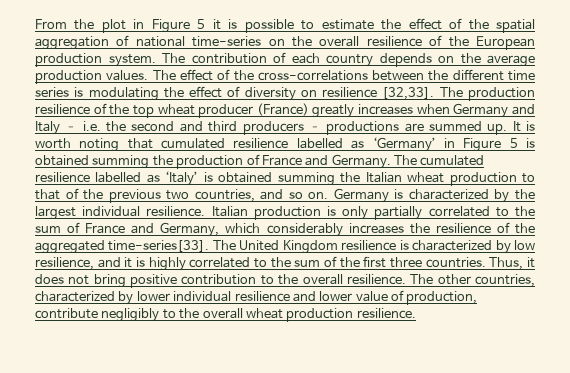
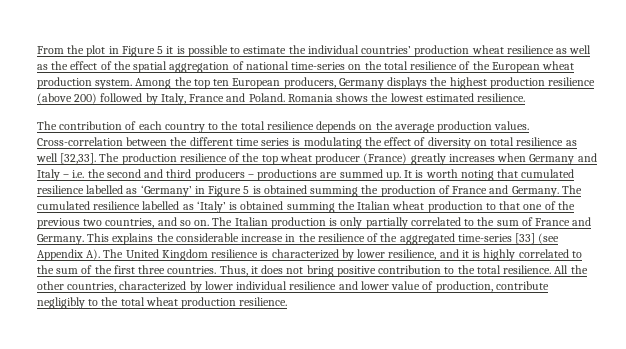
- From the plot in Figure 5 it is possible to estimate the effect of the spatial aggregation of national time-series on the overall resilience of the European production system. The contribution of each country depends on the average production values.
+ From the plot in Figure 5 it is possible to estimate the individual countries’ production wheat resilience as well as the effect of the spatial aggregation of national time-series on the total resilience of the European wheat production system. Among the top ten European producers, Germany displays the highest production resilience (above 200) followed by Italy, France and Poland. Romania shows the lowest estimated resilience.
+ The contribution of each country to the total resilience depends on the average production values.
- The effect of the cross-correlations between the different time series is modulating the effect of diversity on resilience [32,33].
+ Cross-correlation between the different time series is modulating the effect of diversity on total resilience as well [32,33].
- The cumulated resilience labelled as ‘Italy’ is obtained summing the Italian wheat production to that of the previous two countries, and so on.
+ The cumulated resilience labelled as ‘Italy’ is obtained summing the Italian wheat production to that one of the previous two countries, and so on.
- Germany is characterized by the largest individual resilience. Italian production is only partially correlated to the sum of France and Germany, which considerably increases the resilience of the aggregated time-series[33]. The United Kingdom resilience is characterized by low resilience, and it is highly correlated to the sum of the first three countries.
+ The Italian production is only partially correlated to the sum of France and Germany. This explains the considerable increase in the resilience of the aggregated time-series [33] (see Appendix A). The United Kingdom resilience is characterized by lower resilience, and it is highly correlated to the sum of the first three countries.
- Thus, it does not bring positive contribution to the overall resilience. The other countries, characterized by lower individual resilience and lower value of production, contribute negligibly to the overall wheat production resilience.
+ Thus, it does not bring positive contribution to the total resilience. All the other countries, characterized by lower individual resilience and lower value of production, contribute negligibly to the total wheat production resilience.

